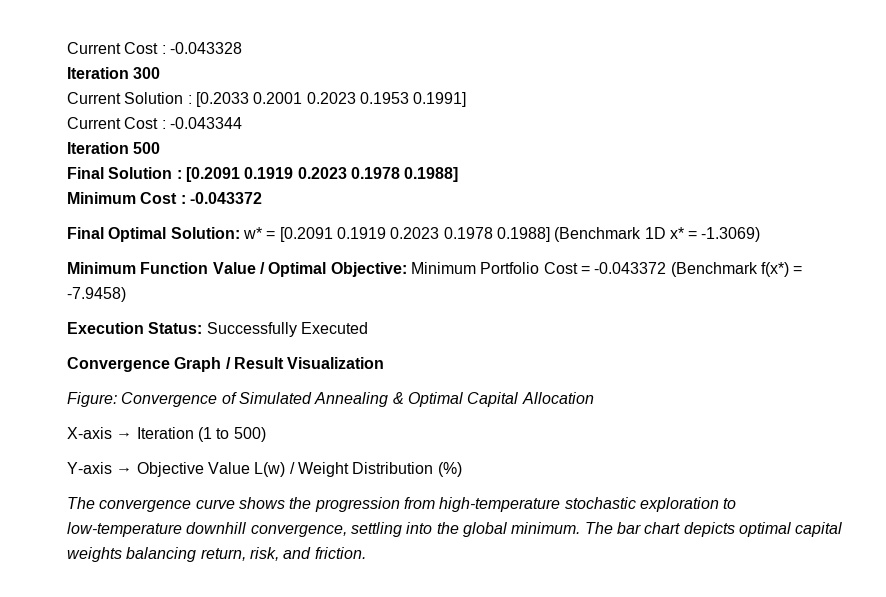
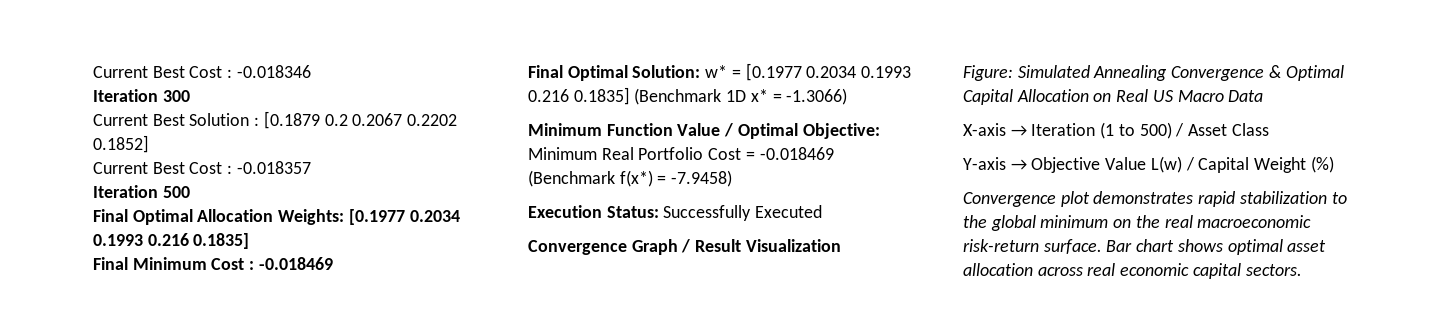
- Current Cost : -0.043328
+ Current Best Cost : -0.018346
- Current Solution : [0.2033 0.2001 0.2023 0.1953 0.1991]
- Current Cost : -0.043344
+ Current Best Solution : [0.1879 0.2 0.2067 0.2202 0.1852]
+ Current Best Cost : -0.018357
- Final Solution : [0.2091 0.1919 0.2023 0.1978 0.1988]
- Minimum Cost : -0.043372
+ Final Optimal Allocation Weights: [0.1977 0.2034 0.1993 0.216 0.1835]
+ Final Minimum Cost : -0.018469
- Final Optimal Solution: w* = [0.2091 0.1919 0.2023 0.1978 0.1988] (Benchmark 1D x* = -1.3069)
+ Final Optimal Solution: w* = [0.1977 0.2034 0.1993 0.216 0.1835] (Benchmark 1D x* = -1.3066)
- Minimum Function Value / Optimal Objective: Minimum Portfolio Cost = -0.043372 (Benchmark f(x*) = -7.9458)
+ Minimum Function Value / Optimal Objective: Minimum Real Portfolio Cost = -0.018469 (Benchmark f(x*) = -7.9458)
- Figure: Convergence of Simulated Annealing & Optimal Capital Allocation
+ Figure: Simulated Annealing Convergence & Optimal Capital Allocation on Real US Macro Data
- X-axis → Iteration (1 to 500)
+ X-axis → Iteration (1 to 500) / Asset Class
- Y-axis → Objective Value L(w) / Weight Distribution (%)
+ Y-axis → Objective Value L(w) / Capital Weight (%)
- The convergence curve shows the progression from high-temperature stochastic exploration to low-temperature downhill convergence, settling into the global minimum. The bar chart depicts optimal capital weights balancing return, risk, and friction.
+ Convergence plot demonstrates rapid stabilization to the global minimum on the real macroeconomic risk-return surface. Bar chart shows optimal asset allocation across real economic capital sectors.

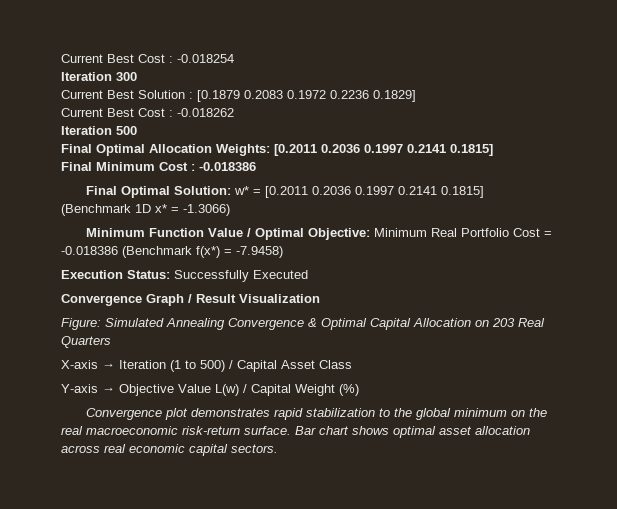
- Current Best Cost : -0.018346
+ Current Best Cost : -0.018254
- Current Best Solution : [0.1879 0.2 0.2067 0.2202 0.1852]
- Current Best Cost : -0.018357
+ Current Best Solution : [0.1879 0.2083 0.1972 0.2236 0.1829]
+ Current Best Cost : -0.018262
- Final Optimal Allocation Weights: [0.1977 0.2034 0.1993 0.216 0.1835]
+ Final Optimal Allocation Weights: [0.2011 0.2036 0.1997 0.2141 0.1815]
- Final Minimum Cost : -0.018469
+ Final Minimum Cost : -0.018386
- Final Optimal Solution: w* = [0.1977 0.2034 0.1993 0.216 0.1835] (Benchmark 1D x* = -1.3066)
+ Final Optimal Solution: w* = [0.2011 0.2036 0.1997 0.2141 0.1815] (Benchmark 1D x* = -1.3066)
- Minimum Function Value / Optimal Objective: Minimum Real Portfolio Cost = -0.018469 (Benchmark f(x*) = -7.9458)
+ Minimum Function Value / Optimal Objective: Minimum Real Portfolio Cost = -0.018386 (Benchmark f(x*) = -7.9458)
- Figure: Simulated Annealing Convergence & Optimal Capital Allocation on Real US Macro Data
+ Figure: Simulated Annealing Convergence & Optimal Capital Allocation on 203 Real Quarters
- X-axis → Iteration (1 to 500) / Asset Class
+ X-axis → Iteration (1 to 500) / Capital Asset Class

